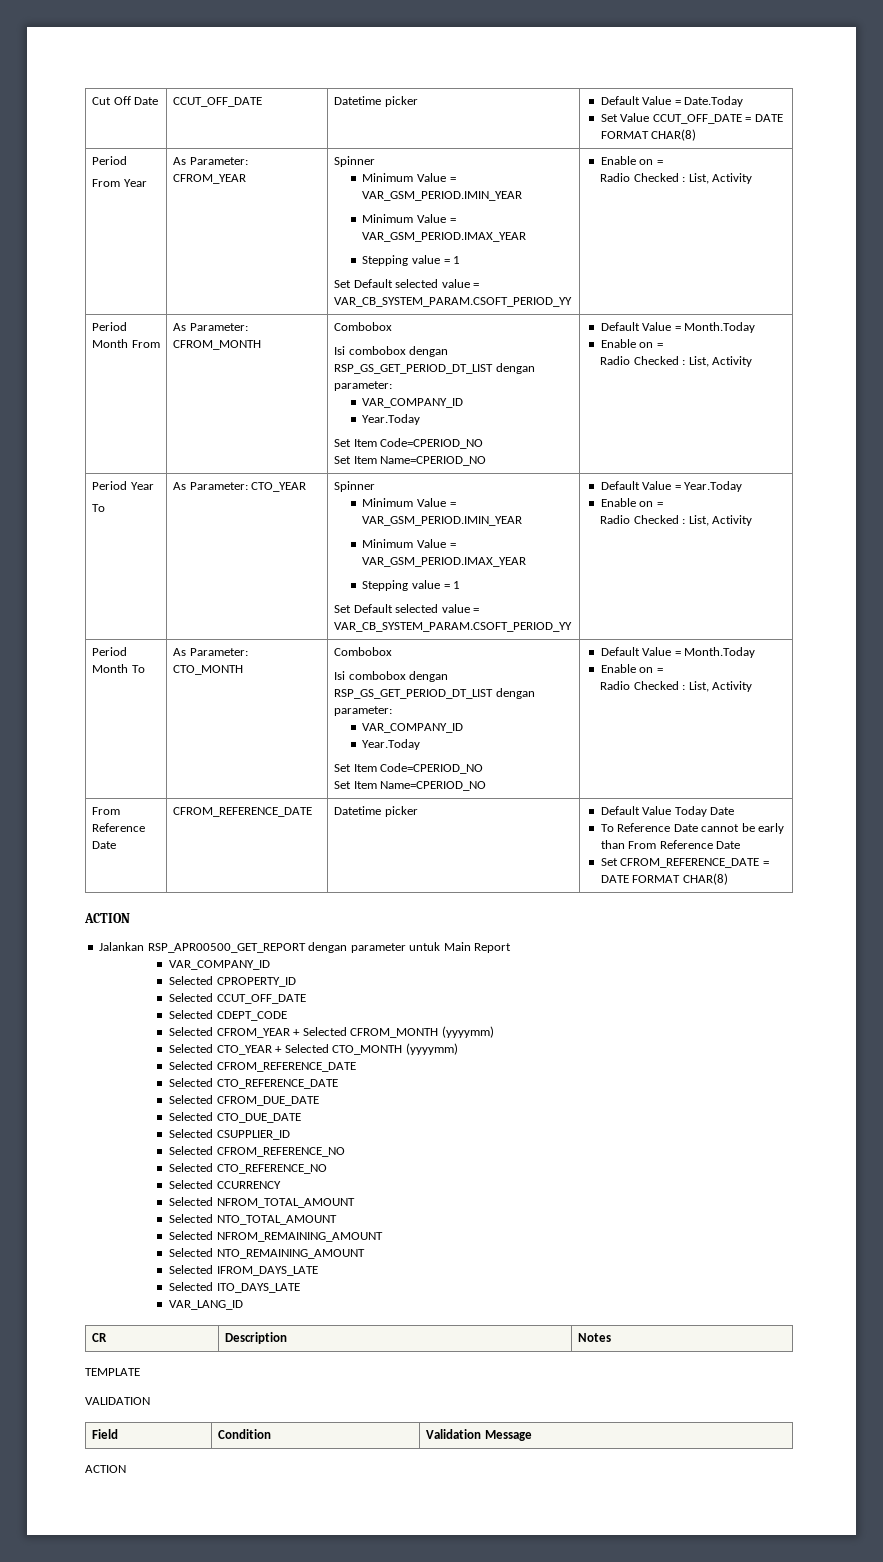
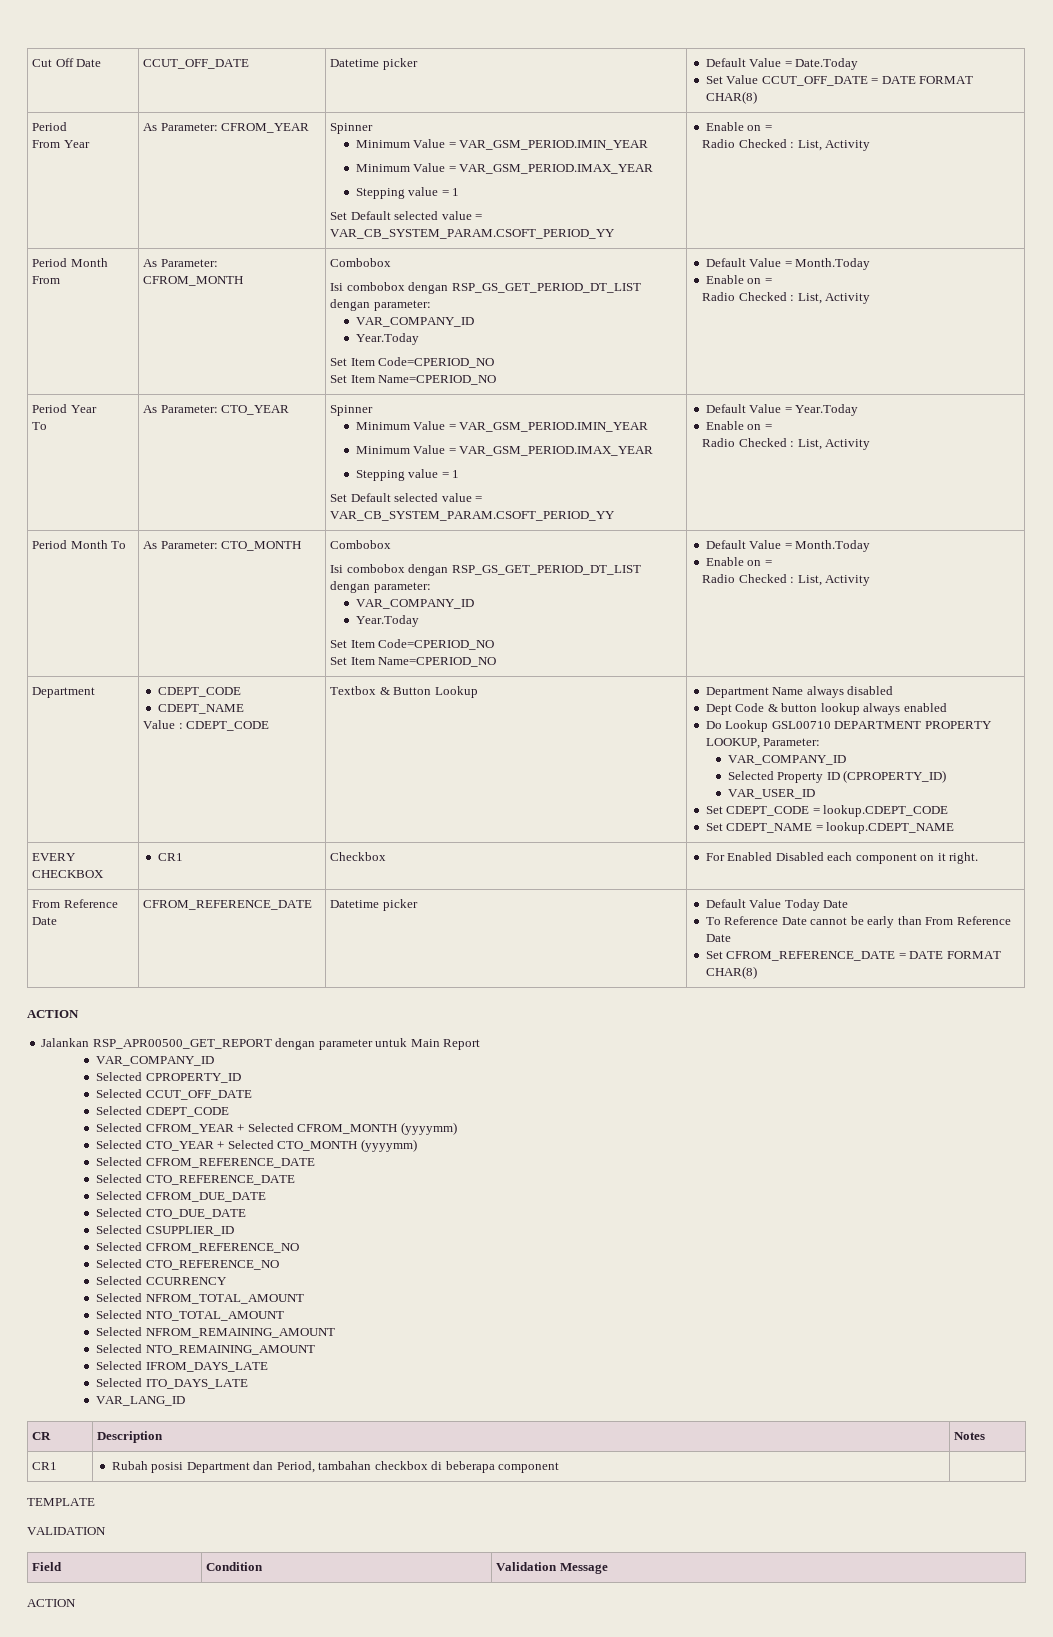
+ Department | CDEPT_CODE
+ CDEPT_NAME
+ Value : CDEPT_CODE | Textbox & Button Lookup | Department Name always disabled
+ Dept Code & button lookup always enabled
+ Do Lookup GSL00710 DEPARTMENT PROPERTY LOOKUP, Parameter:
+ VAR_COMPANY_ID
+ Selected Property ID (CPROPERTY_ID)
+ VAR_USER_ID
+ Set CDEPT_CODE = lookup.CDEPT_CODE
+ Set CDEPT_NAME = lookup.CDEPT_NAME
+ EVERY CHECKBOX | CR1 | Checkbox | For Enabled Disabled each component on it right.
+ CR1 | Rubah posisi Department dan Period, tambahan checkbox di beberapa component |

